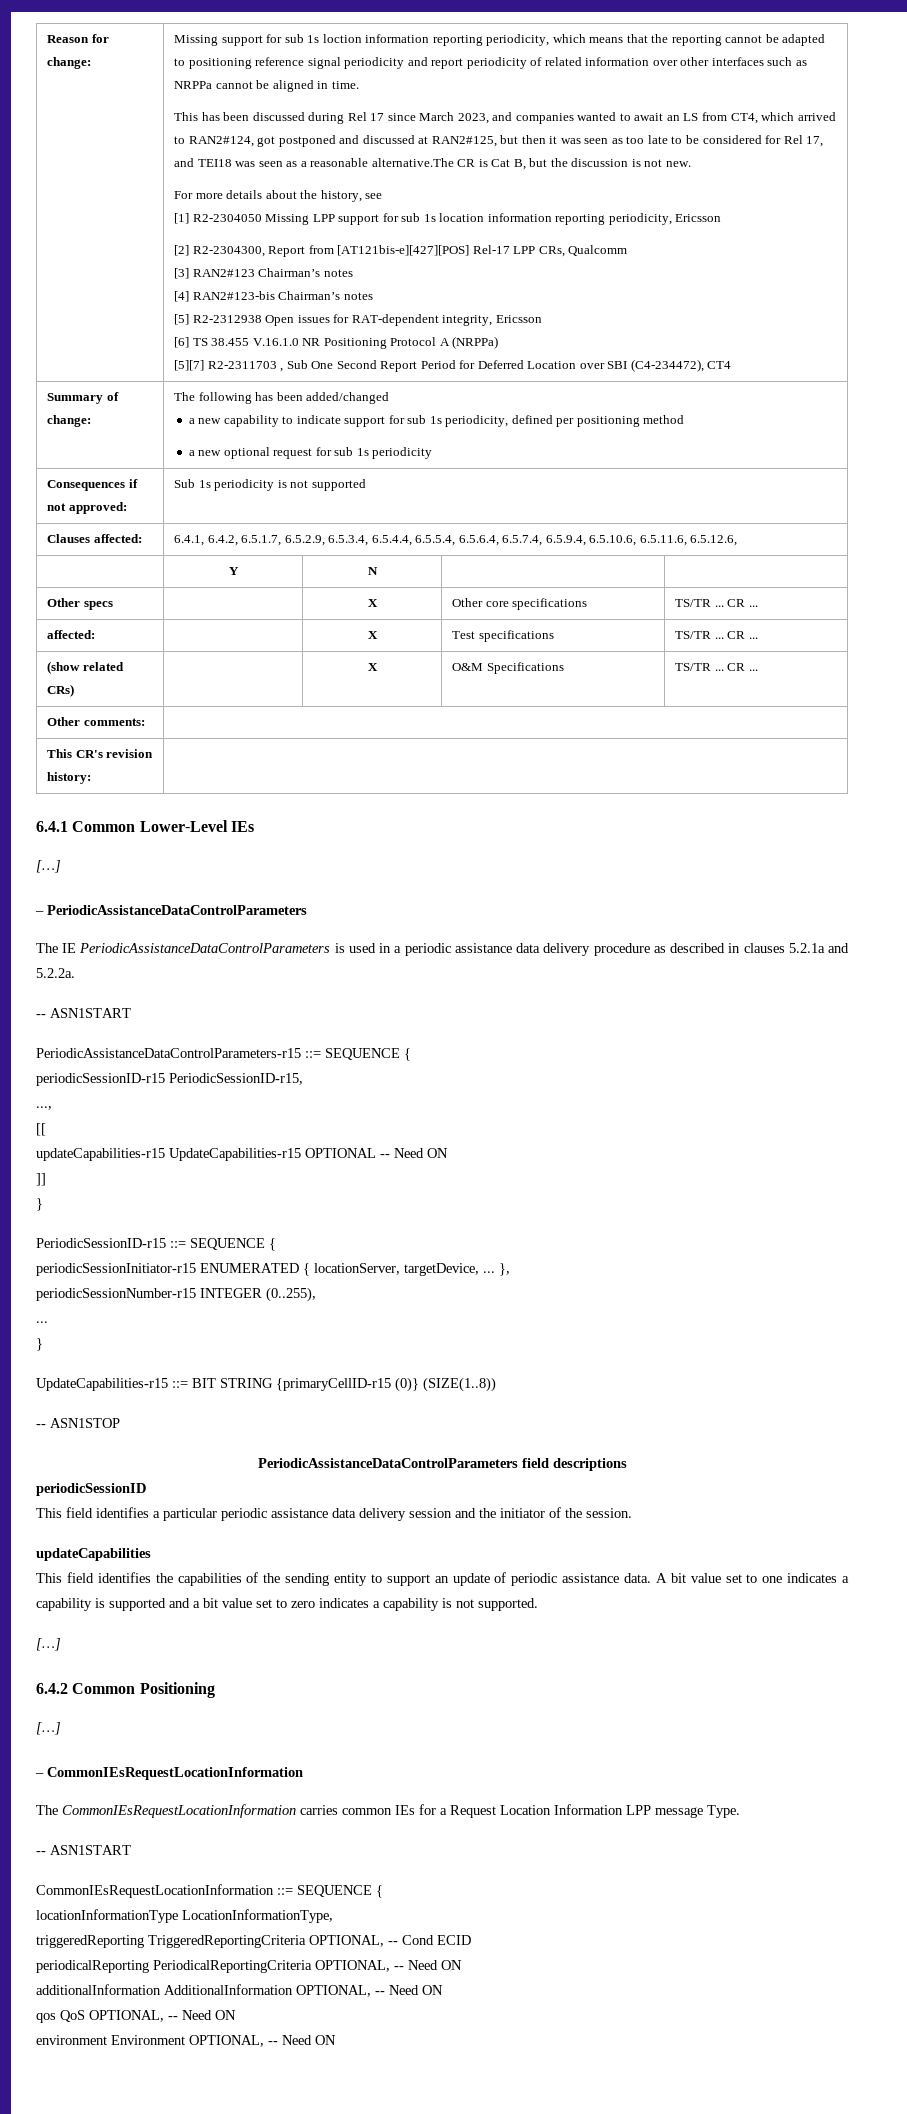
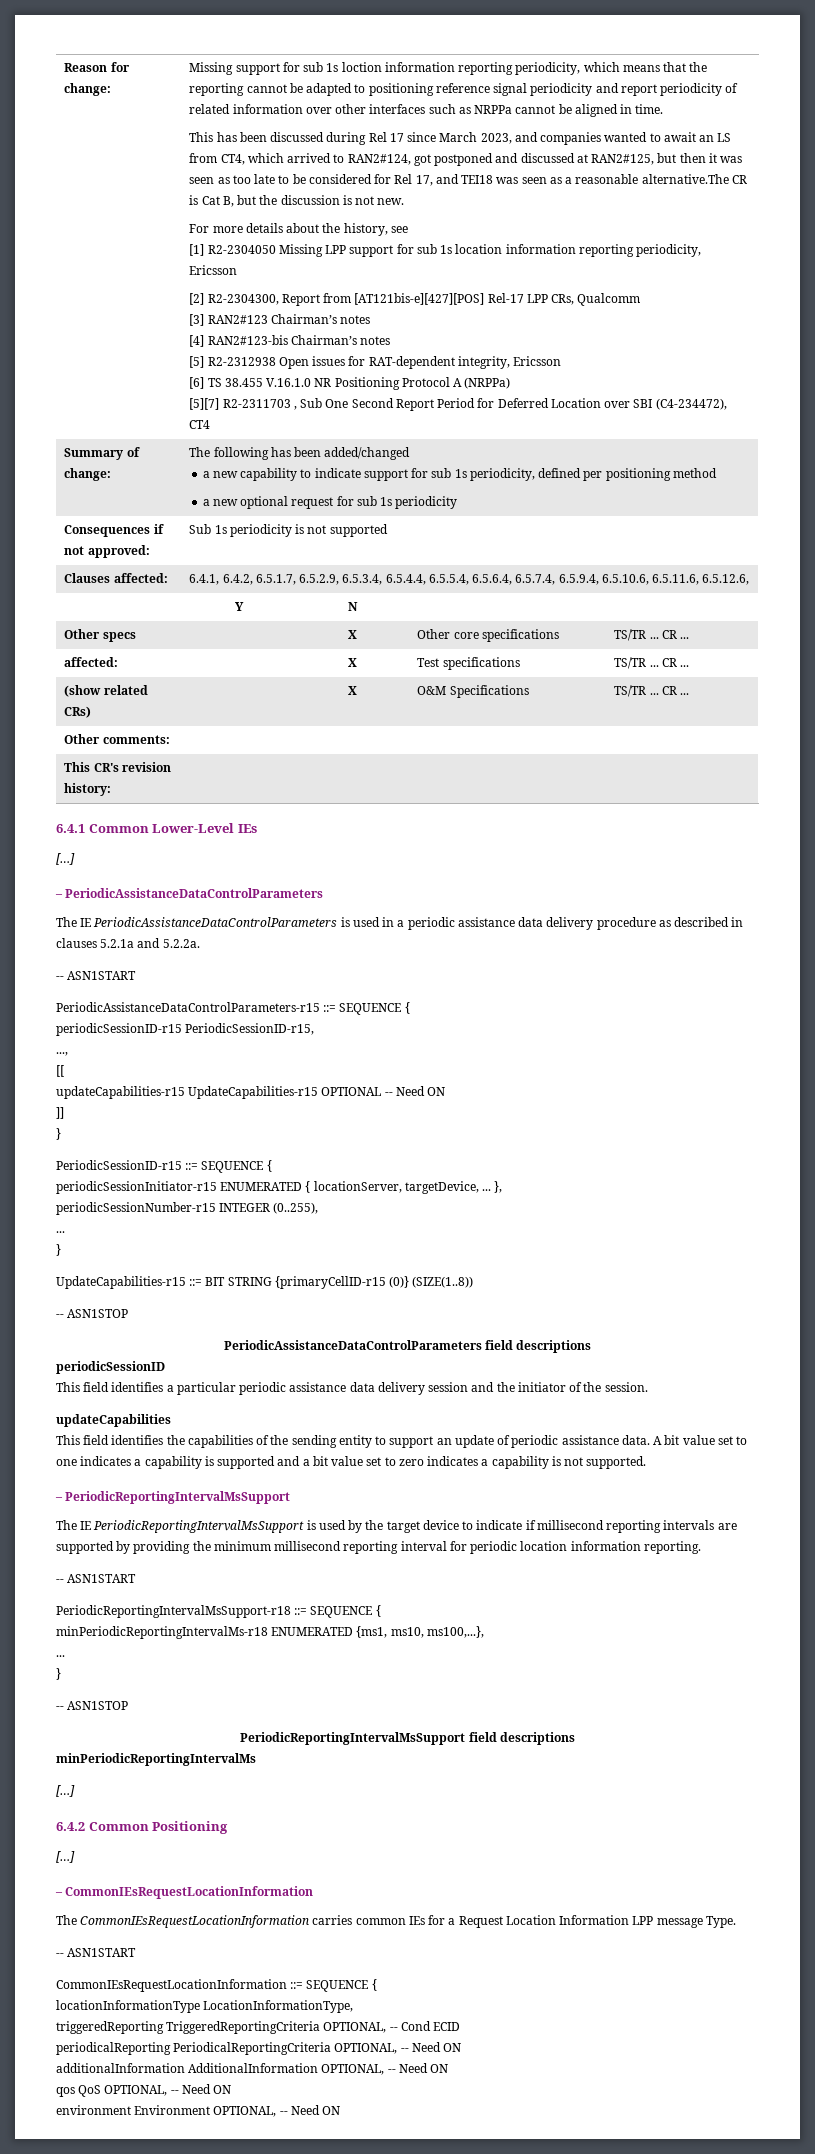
+ – PeriodicReportingIntervalMsSupport
+ The IE PeriodicReportingIntervalMsSupport is used by the target device to indicate if millisecond reporting intervals are supported by providing the minimum millisecond reporting interval for periodic location information reporting.
+ -- ASN1START
+ PeriodicReportingIntervalMsSupport-r18 ::= SEQUENCE {
+ minPeriodicReportingIntervalMs-r18 ENUMERATED {ms1, ms10, ms100,...},
+ ...
+ }
+ -- ASN1STOP
+ PeriodicReportingIntervalMsSupport field descriptions
+ minPeriodicReportingIntervalMs

